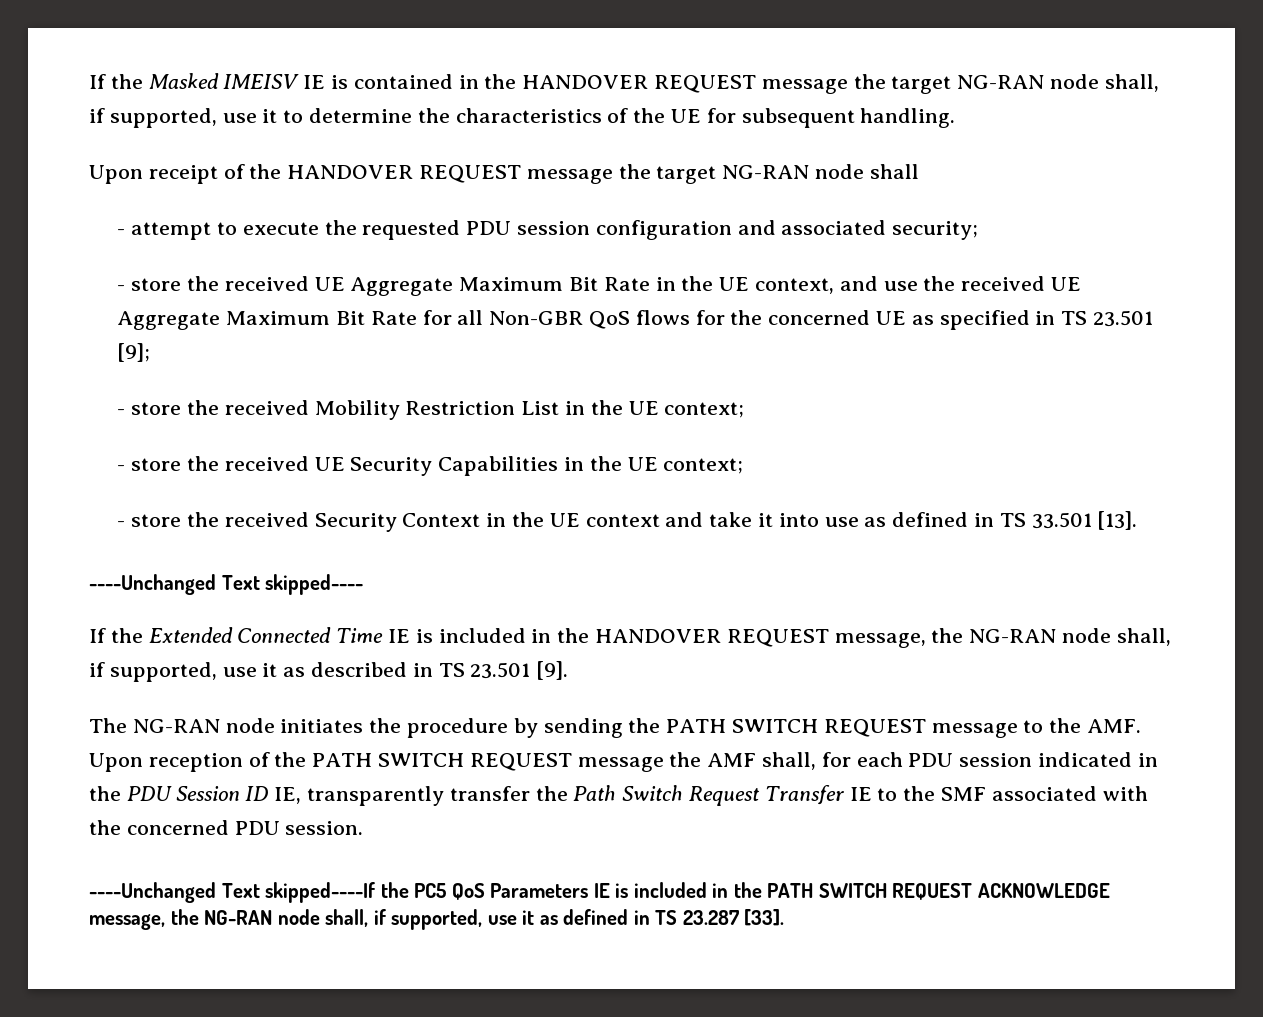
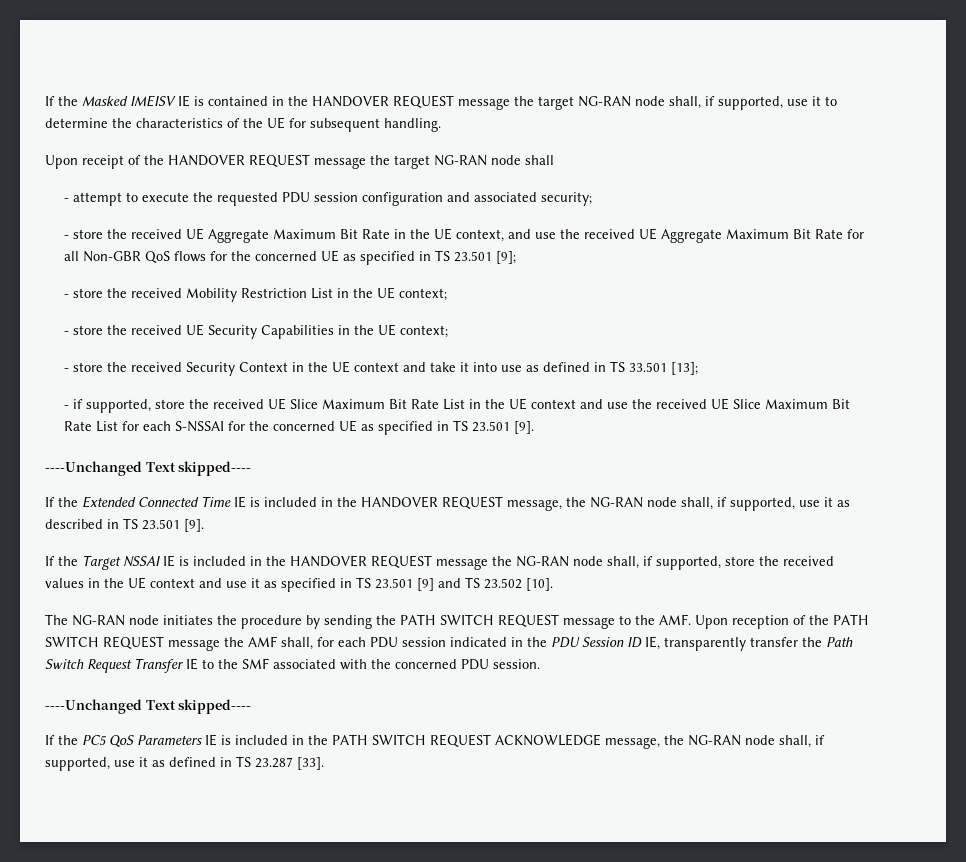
- - store the received Security Context in the UE context and take it into use as defined in TS 33.501 [13].
+ - store the received Security Context in the UE context and take it into use as defined in TS 33.501 [13];
+ - if supported, store the received UE Slice Maximum Bit Rate List in the UE context and use the received UE Slice Maximum Bit Rate List for each S-NSSAI for the concerned UE as specified in TS 23.501 [9].
+ If the Target NSSAI IE is included in the HANDOVER REQUEST message the NG-RAN node shall, if supported, store the received values in the UE context and use it as specified in TS 23.501 [9] and TS 23.502 [10].
  The NG-RAN node initiates the procedure by sending the PATH SWITCH REQUEST message to the AMF. Upon reception of the PATH SWITCH REQUEST message the AMF shall, for each PDU session indicated in the PDU Session ID IE, transparently transfer the Path Switch Request Transfer IE to the SMF associated with the concerned PDU session.
- ----Unchanged Text skipped----If the PC5 QoS Parameters IE is included in the PATH SWITCH REQUEST ACKNOWLEDGE message, the NG-RAN node shall, if supported, use it as defined in TS 23.287 [33].
+ ----Unchanged Text skipped----
+ If the PC5 QoS Parameters IE is included in the PATH SWITCH REQUEST ACKNOWLEDGE message, the NG-RAN node shall, if supported, use it as defined in TS 23.287 [33].

